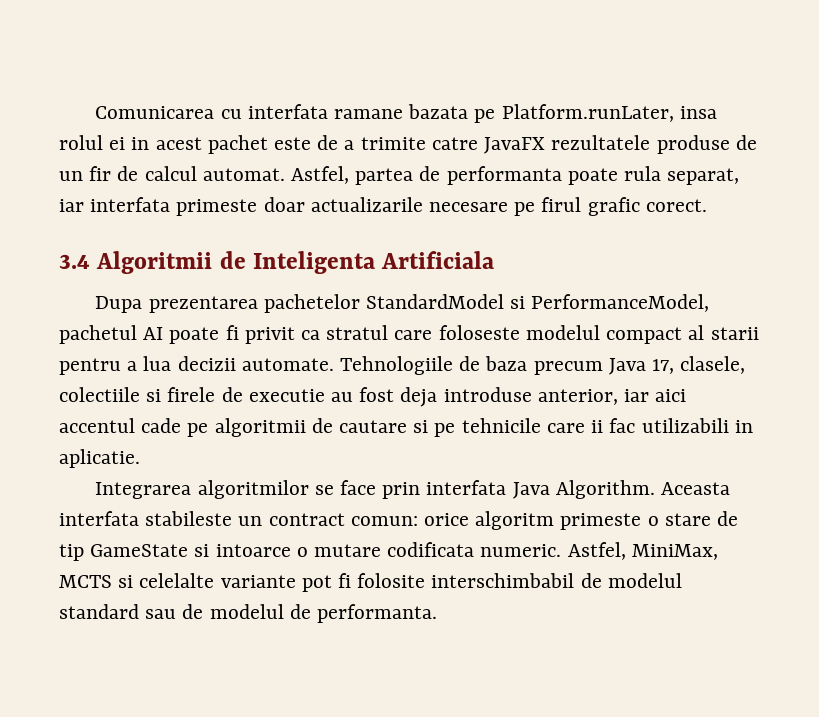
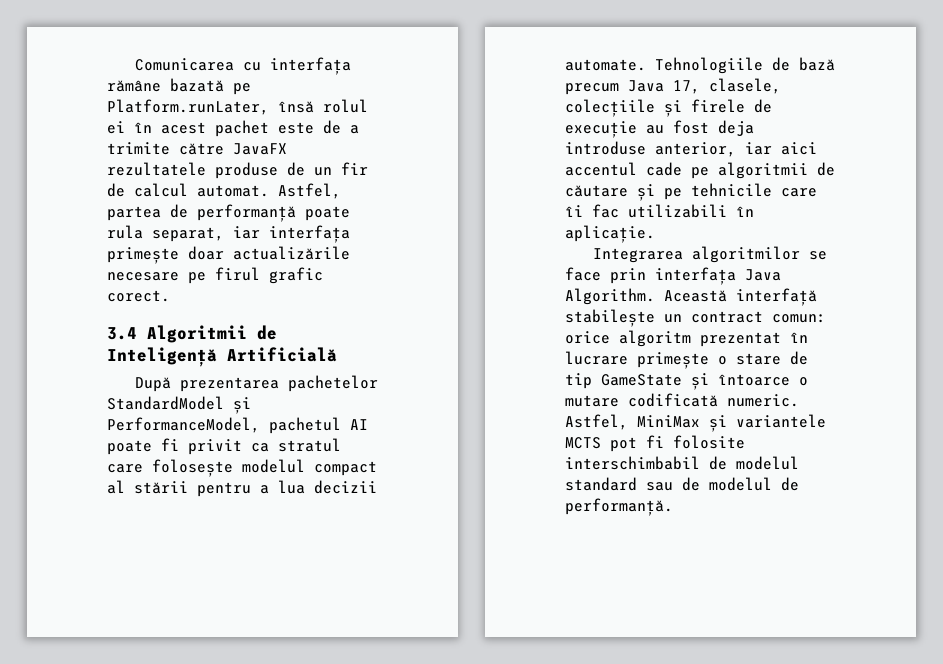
- Comunicarea cu interfata ramane bazata pe Platform.runLater, insa rolul ei in acest pachet este de a trimite catre JavaFX rezultatele produse de un fir de calcul automat.
+ Comunicarea cu interfața rămâne bazată pe Platform.runLater, însă rolul ei în acest pachet este de a trimite către JavaFX rezultatele produse de un fir de calcul automat.
- Astfel, partea de performanta poate rula separat, iar interfata primeste doar actualizarile necesare pe firul grafic corect.
+ Astfel, partea de performanță poate rula separat, iar interfața primește doar actualizările necesare pe firul grafic corect.
- 3.4 Algoritmii de Inteligenta Artificiala
- Dupa prezentarea pachetelor StandardModel si PerformanceModel, pachetul AI poate fi privit ca stratul care foloseste modelul compact al starii pentru a lua decizii automate.
+ 3.4 Algoritmii de Inteligență Artificială
+ După prezentarea pachetelor StandardModel și PerformanceModel, pachetul AI poate fi privit ca stratul care folosește modelul compact al stării pentru a lua decizii automate.
- Tehnologiile de baza precum Java 17, clasele, colectiile si firele de executie au fost deja introduse anterior, iar aici accentul cade pe algoritmii de cautare si pe tehnicile care ii fac utilizabili in aplicatie.
+ Tehnologiile de bază precum Java 17, clasele, colecțiile și firele de execuție au fost deja introduse anterior, iar aici accentul cade pe algoritmii de căutare și pe tehnicile care îi fac utilizabili în aplicație.
- Integrarea algoritmilor se face prin interfata Java Algorithm.
+ Integrarea algoritmilor se face prin interfața Java Algorithm.
- Aceasta interfata stabileste un contract comun: orice algoritm primeste o stare de tip GameState si intoarce o mutare codificata numeric.
+ Această interfață stabilește un contract comun: orice algoritm prezentat în lucrare primește o stare de tip GameState și întoarce o mutare codificată numeric.
- Astfel, MiniMax, MCTS si celelalte variante pot fi folosite interschimbabil de modelul standard sau de modelul de performanta.
+ Astfel, MiniMax și variantele MCTS pot fi folosite interschimbabil de modelul standard sau de modelul de performanță.

